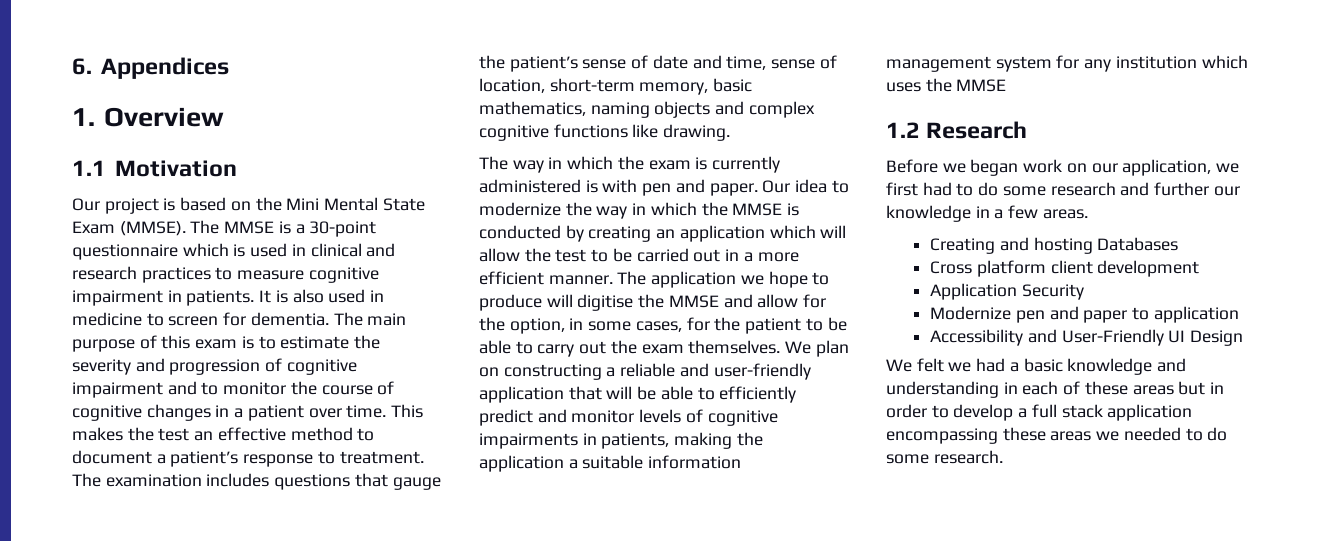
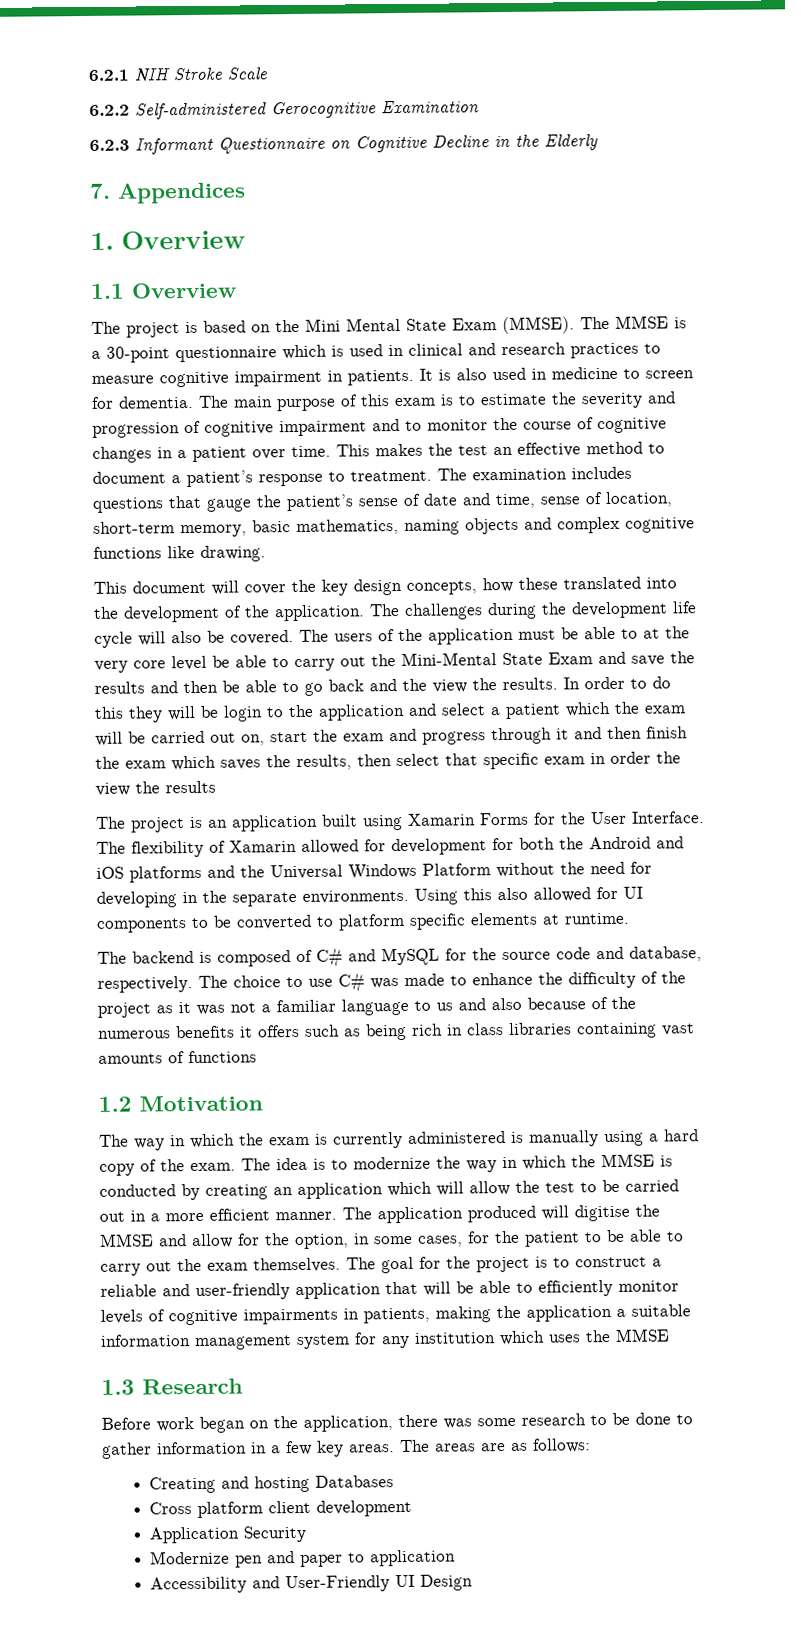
- 6. Appendices
+ 6.2.1 NIH Stroke Scale
+ 6.2.2 Self-administered Gerocognitive Examination
+ 6.2.3 Informant Questionnaire on Cognitive Decline in the Elderly
+ 7. Appendices
- 1.1 Motivation
- Our project is based on the Mini Mental State Exam (MMSE).
+ 1.1 Overview
+ The project is based on the Mini Mental State Exam (MMSE).
+ This document will cover the key design concepts, how these translated into the development of the application. The challenges during the development life cycle will also be covered. The users of the application must be able to at the very core level be able to carry out the Mini-Mental State Exam and save the results and then be able to go back and the view the results. In order to do this they will be login to the application and select a patient which the exam will be carried out on, start the exam and progress through it and then finish the exam which saves the results, then select that specific exam in order the view the results
+ The project is an application built using Xamarin Forms for the User Interface. The flexibility of Xamarin allowed for development for both the Android and iOS platforms and the Universal Windows Platform without the need for developing in the separate environments. Using this also allowed for UI components to be converted to platform specific elements at runtime.
+ The backend is composed of C# and MySQL for the source code and database, respectively. The choice to use C# was made to enhance the difficulty of the project as it was not a familiar language to us and also because of the numerous benefits it offers such as being rich in class libraries containing vast amounts of functions
+ 1.2 Motivation
- The way in which the exam is currently administered is with pen and paper. Our idea to modernize the way in which the MMSE is conducted by creating an application which will allow the test to be carried out in a more efficient manner.
+ The way in which the exam is currently administered is manually using a hard copy of the exam. The idea is to modernize the way in which the MMSE is conducted by creating an application which will allow the test to be carried out in a more efficient manner.
- The application we hope to produce will digitise the MMSE and allow for the option, in some cases, for the patient to be able to carry out the exam themselves.
+ The application produced will digitise the MMSE and allow for the option, in some cases, for the patient to be able to carry out the exam themselves.
- We plan on constructing a reliable and user-friendly application that will be able to efficiently predict and monitor levels of cognitive impairments in patients, making the application a suitable information management system for any institution which uses the MMSE
+ The goal for the project is to construct a reliable and user-friendly application that will be able to efficiently monitor levels of cognitive impairments in patients, making the application a suitable information management system for any institution which uses the MMSE
- 1.2 Research
+ 1.3 Research
- Before we began work on our application, we first had to do some research and further our knowledge in a few areas.
+ Before work began on the application, there was some research to be done to gather information in a few key areas. The areas are as follows:
- We felt we had a basic knowledge and understanding in each of these areas but in order to develop a full stack application encompassing these areas we needed to do some research.

